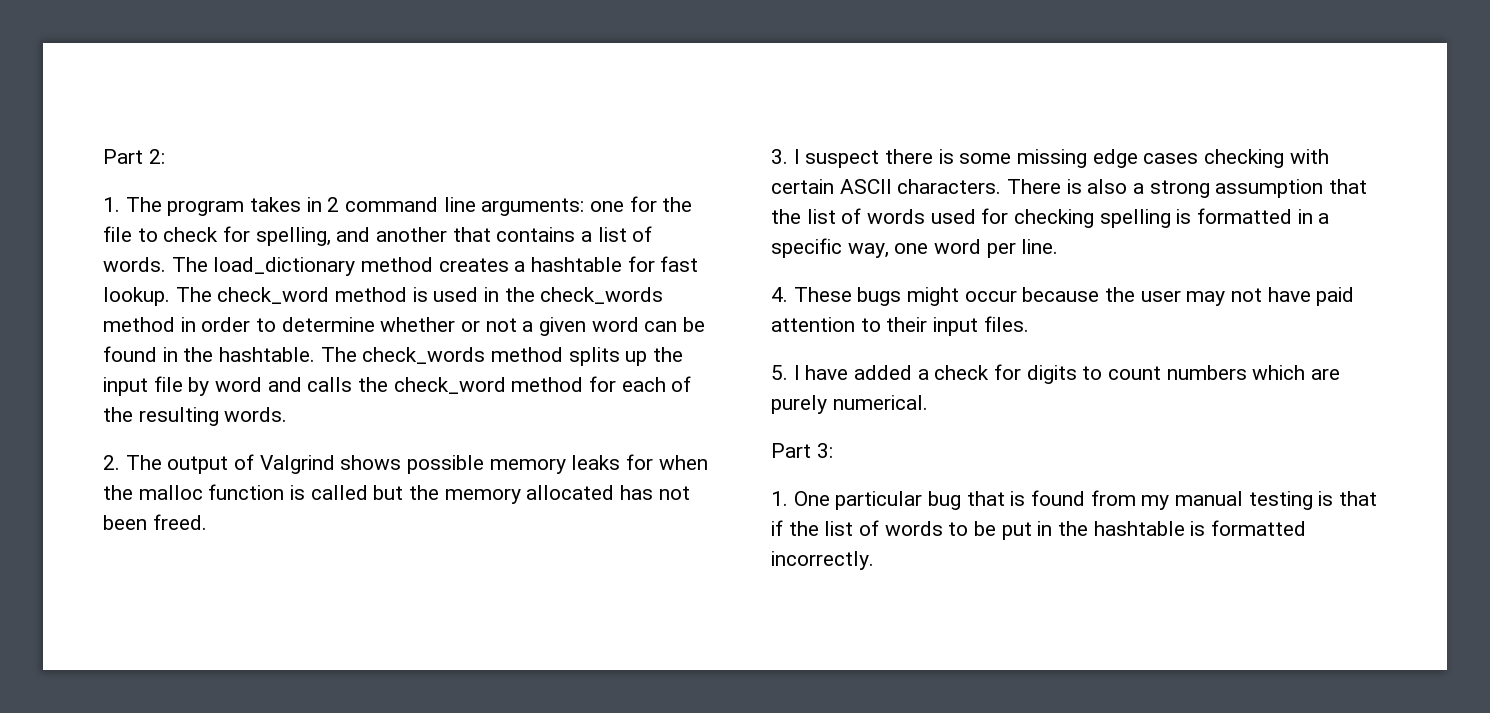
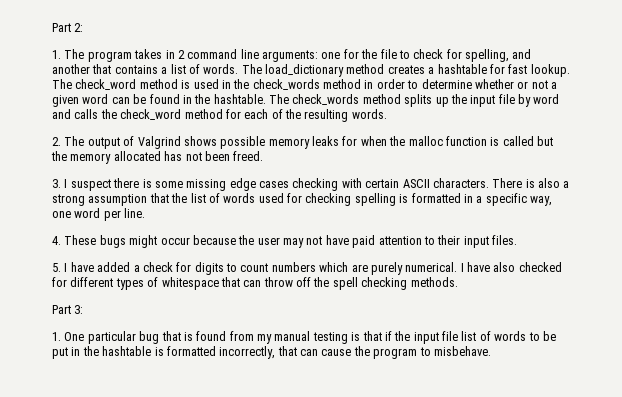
+ I have also checked for different types of whitespace that can throw off the spell checking methods.
- 1. One particular bug that is found from my manual testing is that if the list of words to be put in the hashtable is formatted incorrectly.
+ 1. One particular bug that is found from my manual testing is that if the input file list of words to be put in the hashtable is formatted incorrectly, that can cause the program to misbehave.

